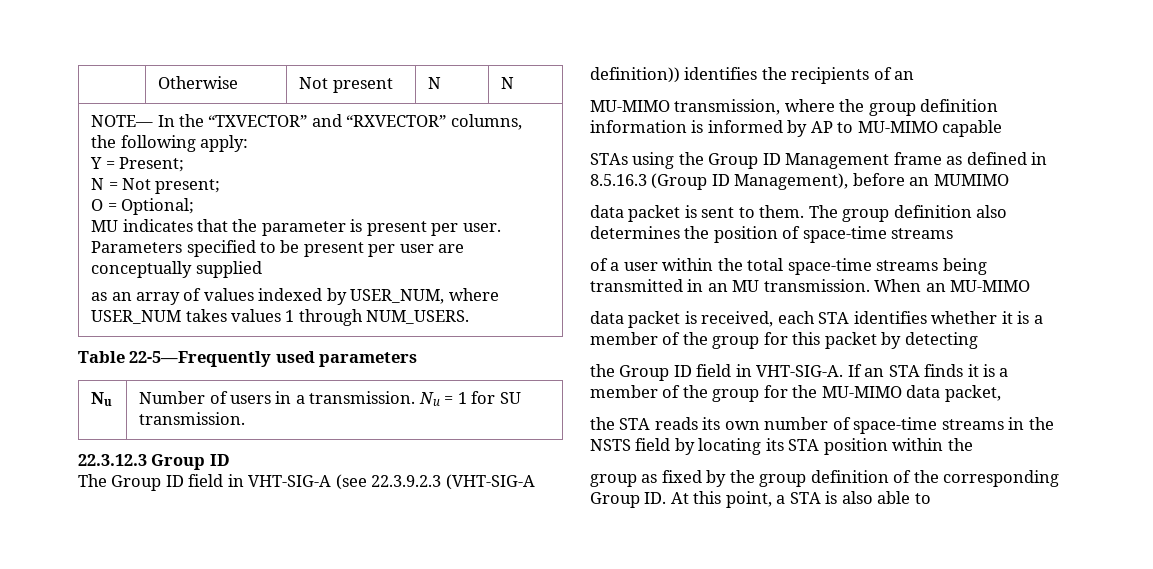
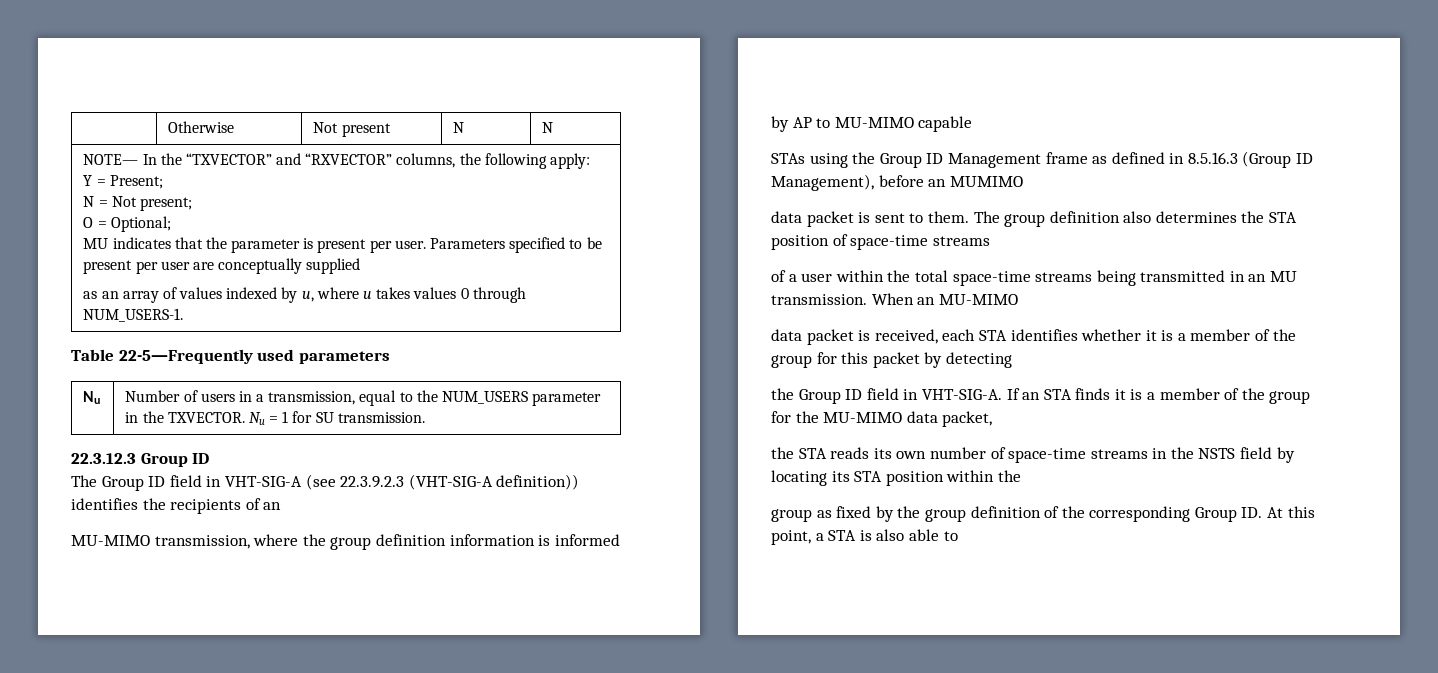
- as an array of values indexed by USER_NUM, where USER_NUM takes values 1 through NUM_USERS.
+ as an array of values indexed by u, where u takes values 0 through NUM_USERS-1.
- Nu | Number of users in a transmission. Nu = 1 for SU transmission.
+ Nu | Number of users in a transmission, equal to the NUM_USERS parameter in the TXVECTOR. Nu = 1 for SU transmission.
- The group definition also determines the position of space-time streams
+ The group definition also determines the STA position of space-time streams

